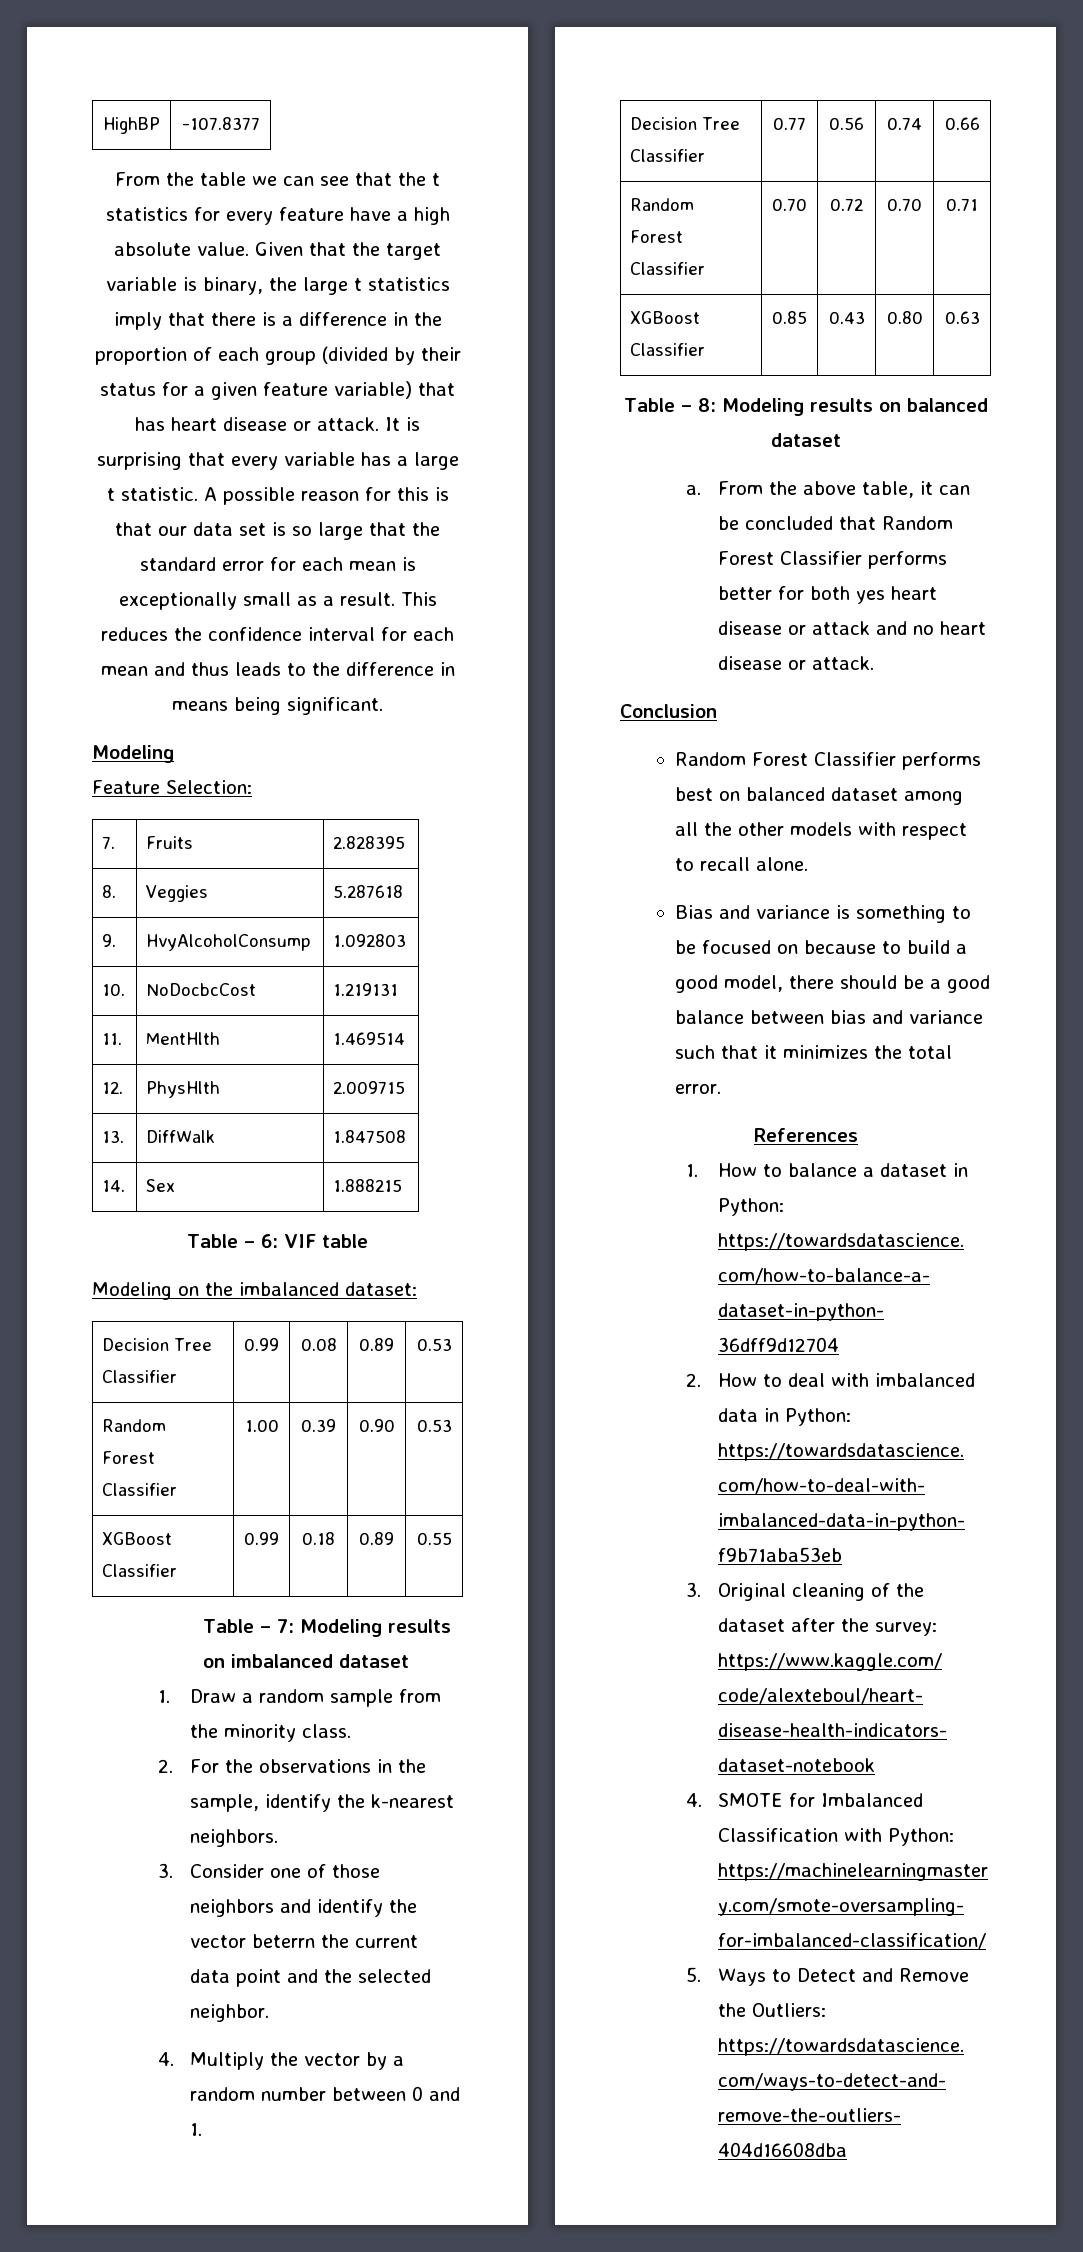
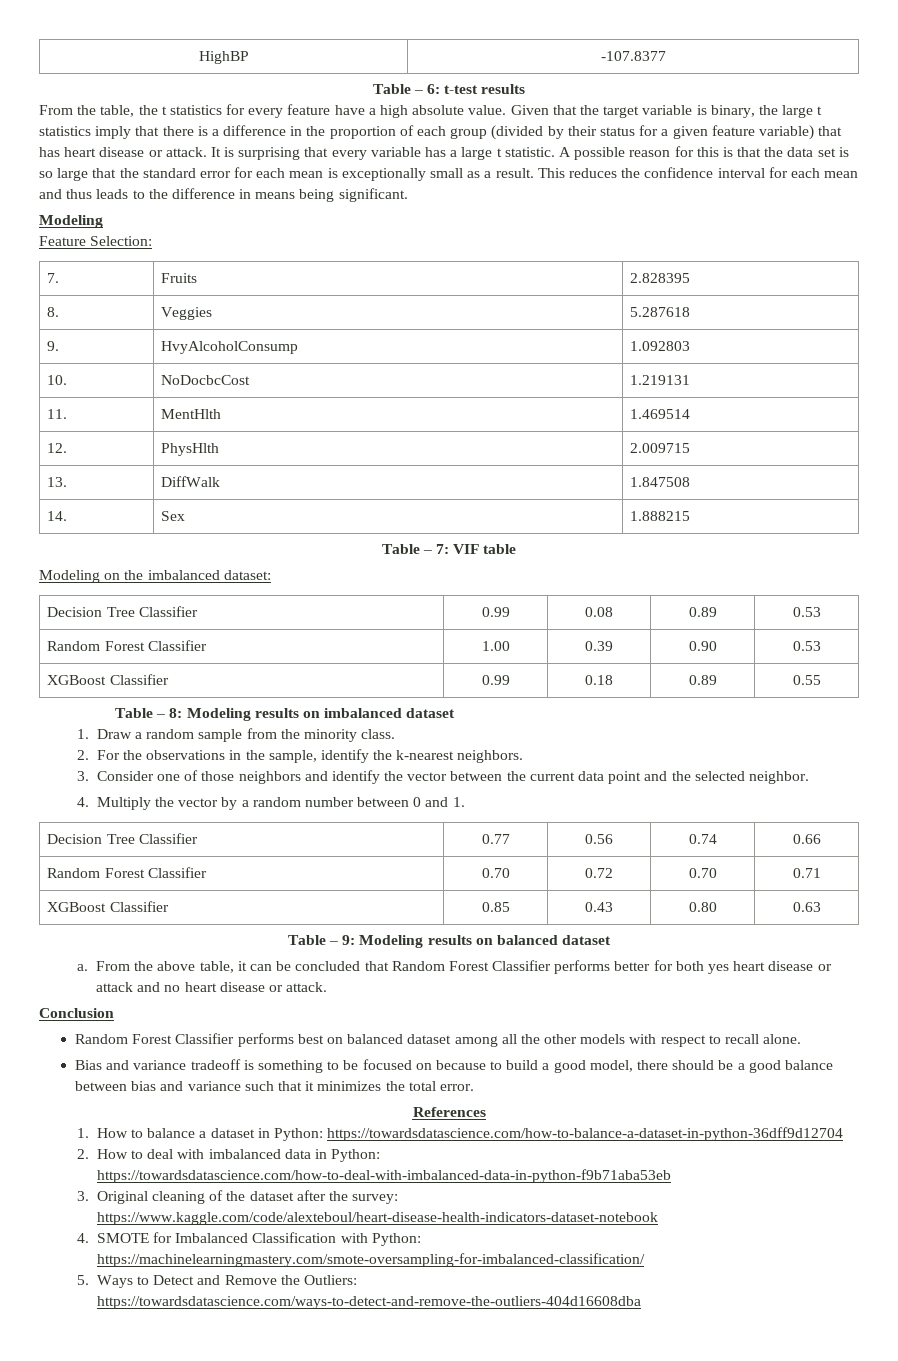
- From the table we can see that the t statistics for every feature have a high absolute value.
+ Table – 6: t-test results
+ From the table, the t statistics for every feature have a high absolute value.
- A possible reason for this is that our data set is so large that the standard error for each mean is exceptionally small as a result.
+ A possible reason for this is that the data set is so large that the standard error for each mean is exceptionally small as a result.
- Table – 6: VIF table
+ Table – 7: VIF table
- Table – 7: Modeling results on imbalanced dataset
+ Table – 8: Modeling results on imbalanced dataset
- 3. Consider one of those neighbors and identify the vector beterrn the current data point and the selected neighbor.
+ 3. Consider one of those neighbors and identify the vector between the current data point and the selected neighbor.
- Table – 8: Modeling results on balanced dataset
+ Table – 9: Modeling results on balanced dataset
- Bias and variance is something to be focused on because to build a good model, there should be a good balance between bias and variance such that it minimizes the total error.
+ Bias and variance tradeoff is something to be focused on because to build a good model, there should be a good balance between bias and variance such that it minimizes the total error.

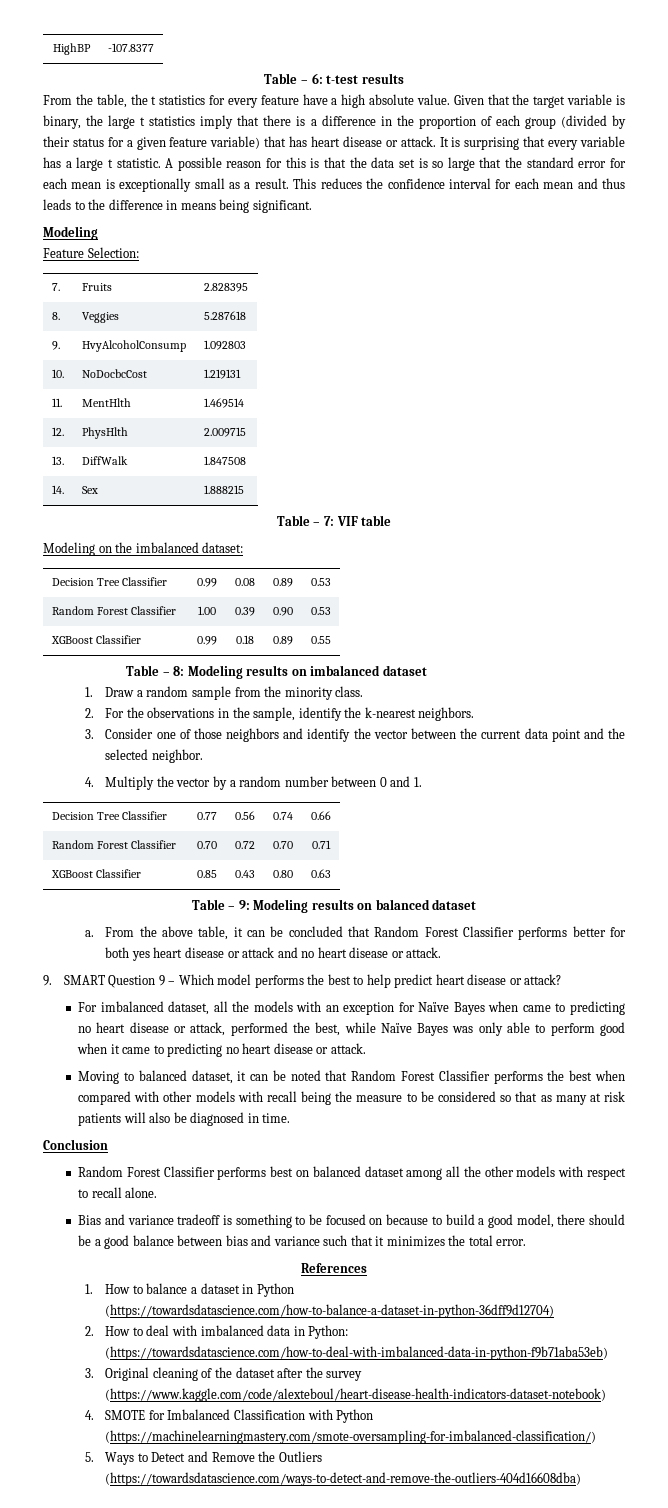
+ 9. SMART Question 9 – Which model performs the best to help predict heart disease or attack?
+ For imbalanced dataset, all the models with an exception for Naïve Bayes when came to predicting no heart disease or attack, performed the best, while Naïve Bayes was only able to perform good when it came to predicting no heart disease or attack.
+ Moving to balanced dataset, it can be noted that Random Forest Classifier performs the best when compared with other models with recall being the measure to be considered so that as many at risk patients will also be diagnosed in time.
- 1. How to balance a dataset in Python: https://towardsdatascience.com/how-to-balance-a-dataset-in-python-36dff9d12704
+ 1. How to balance a dataset in Python (https://towardsdatascience.com/how-to-balance-a-dataset-in-python-36dff9d12704)
- 2. How to deal with imbalanced data in Python: https://towardsdatascience.com/how-to-deal-with-imbalanced-data-in-python-f9b71aba53eb
+ 2. How to deal with imbalanced data in Python: (https://towardsdatascience.com/how-to-deal-with-imbalanced-data-in-python-f9b71aba53eb)
- 3. Original cleaning of the dataset after the survey: https://www.kaggle.com/code/alexteboul/heart-disease-health-indicators-dataset-notebook
+ 3. Original cleaning of the dataset after the survey (https://www.kaggle.com/code/alexteboul/heart-disease-health-indicators-dataset-notebook)
- 4. SMOTE for Imbalanced Classification with Python: https://machinelearningmastery.com/smote-oversampling-for-imbalanced-classification/
+ 4. SMOTE for Imbalanced Classification with Python (https://machinelearningmastery.com/smote-oversampling-for-imbalanced-classification/)
- 5. Ways to Detect and Remove the Outliers: https://towardsdatascience.com/ways-to-detect-and-remove-the-outliers-404d16608dba
+ 5. Ways to Detect and Remove the Outliers (https://towardsdatascience.com/ways-to-detect-and-remove-the-outliers-404d16608dba)

